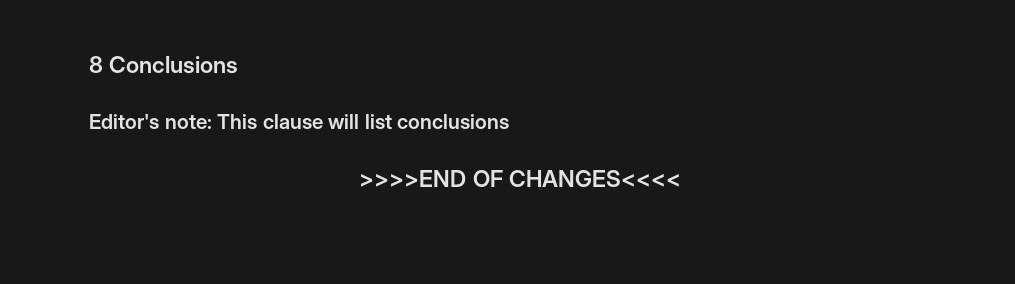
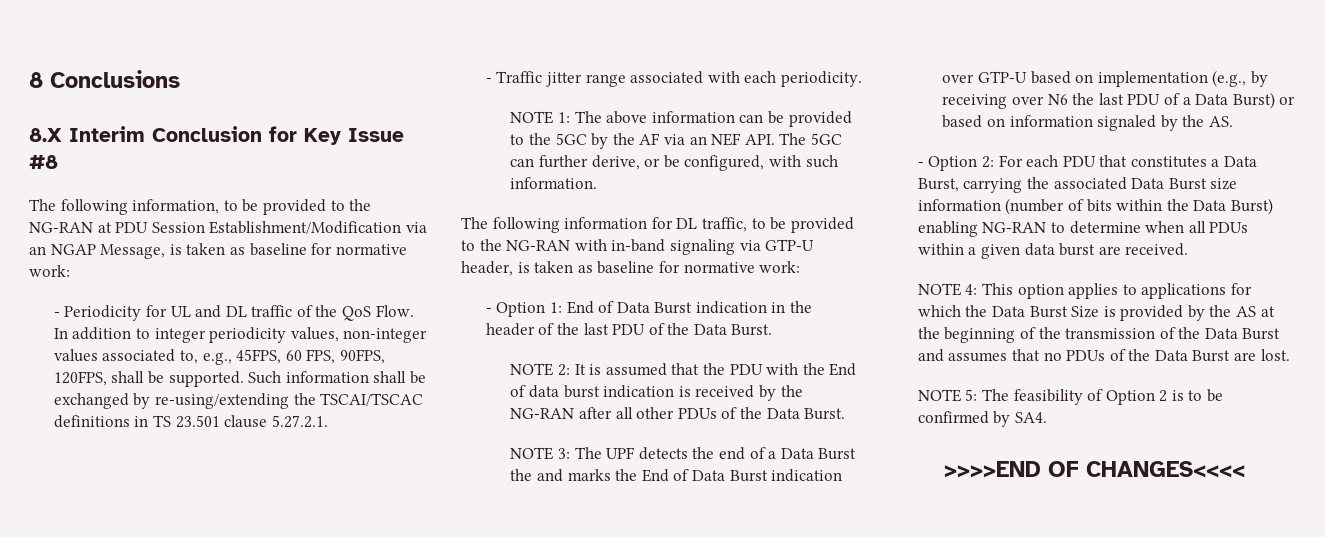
- Editor's note: This clause will list conclusions
+ 8.X Interim Conclusion for Key Issue #8
+ The following information, to be provided to the NG-RAN at PDU Session Establishment/Modification via an NGAP Message, is taken as baseline for normative work:
+ - Periodicity for UL and DL traffic of the QoS Flow. In addition to integer periodicity values, non-integer values associated to, e.g., 45FPS, 60 FPS, 90FPS, 120FPS, shall be supported. Such information shall be exchanged by re-using/extending the TSCAI/TSCAC definitions in TS 23.501 clause 5.27.2.1.
+ - Traffic jitter range associated with each periodicity.
+ NOTE 1: The above information can be provided to the 5GC by the AF via an NEF API. The 5GC can further derive, or be configured, with such information.
+ The following information for DL traffic, to be provided to the NG-RAN with in-band signaling via GTP-U header, is taken as baseline for normative work:
+ - Option 1: End of Data Burst indication in the header of the last PDU of the Data Burst.
+ NOTE 2: It is assumed that the PDU with the End of data burst indication is received by the NG-RAN after all other PDUs of the Data Burst.
+ NOTE 3: The UPF detects the end of a Data Burst the and marks the End of Data Burst indication over GTP-U based on implementation (e.g., by receiving over N6 the last PDU of a Data Burst) or based on information signaled by the AS.
+ - Option 2: For each PDU that constitutes a Data Burst, carrying the associated Data Burst size information (number of bits within the Data Burst) enabling NG-RAN to determine when all PDUs within a given data burst are received.
+ NOTE 4: This option applies to applications for which the Data Burst Size is provided by the AS at the beginning of the transmission of the Data Burst and assumes that no PDUs of the Data Burst are lost.
+ NOTE 5: The feasibility of Option 2 is to be confirmed by SA4.

